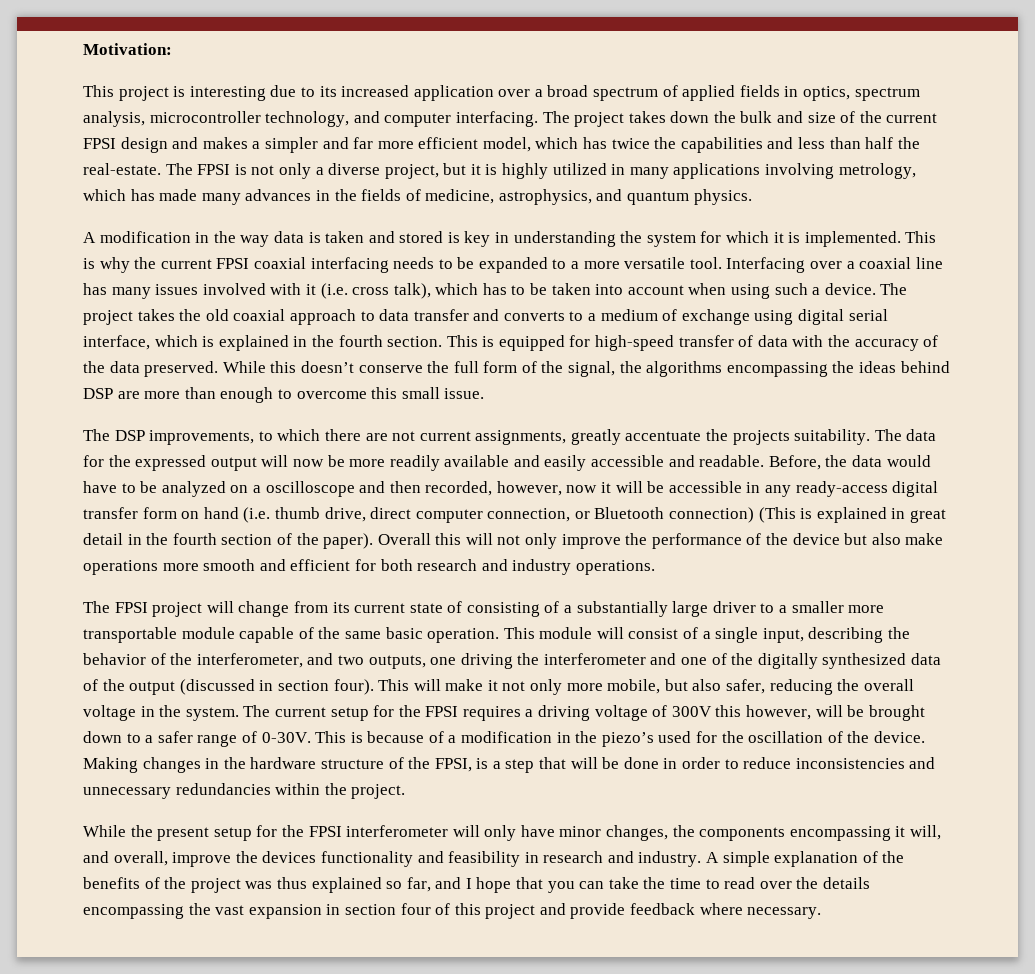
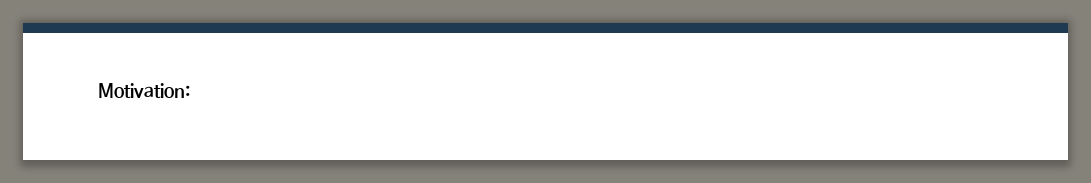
- This project is interesting due to its increased application over a broad spectrum of applied fields in optics, spectrum analysis, microcontroller technology, and computer interfacing. The project takes down the bulk and size of the current FPSI design and makes a simpler and far more efficient model, which has twice the capabilities and less than half the real-estate. The FPSI is not only a diverse project, but it is highly utilized in many applications involving metrology, which has made many advances in the fields of medicine, astrophysics, and quantum physics.
- A modification in the way data is taken and stored is key in understanding the system for which it is implemented. This is why the current FPSI coaxial interfacing needs to be expanded to a more versatile tool. Interfacing over a coaxial line has many issues involved with it (i.e. cross talk), which has to be taken into account when using such a device. The project takes the old coaxial approach to data transfer and converts to a medium of exchange using digital serial interface, which is explained in the fourth section. This is equipped for high-speed transfer of data with the accuracy of the data preserved. While this doesn’t conserve the full form of the signal, the algorithms encompassing the ideas behind DSP are more than enough to overcome this small issue.
- The DSP improvements, to which there are not current assignments, greatly accentuate the projects suitability. The data for the expressed output will now be more readily available and easily accessible and readable. Before, the data would have to be analyzed on a oscilloscope and then recorded, however, now it will be accessible in any ready-access digital transfer form on hand (i.e. thumb drive, direct computer connection, or Bluetooth connection) (This is explained in great detail in the fourth section of the paper). Overall this will not only improve the performance of the device but also make operations more smooth and efficient for both research and industry operations.
- The FPSI project will change from its current state of consisting of a substantially large driver to a smaller more transportable module capable of the same basic operation. This module will consist of a single input, describing the behavior of the interferometer, and two outputs, one driving the interferometer and one of the digitally synthesized data of the output (discussed in section four). This will make it not only more mobile, but also safer, reducing the overall voltage in the system. The current setup for the FPSI requires a driving voltage of 300V this however, will be brought down to a safer range of 0-30V. This is because of a modification in the piezo’s used for the oscillation of the device. Making changes in the hardware structure of the FPSI, is a step that will be done in order to reduce inconsistencies and unnecessary redundancies within the project.
- While the present setup for the FPSI interferometer will only have minor changes, the components encompassing it will, and overall, improve the devices functionality and feasibility in research and industry. A simple explanation of the benefits of the project was thus explained so far, and I hope that you can take the time to read over the details encompassing the vast expansion in section four of this project and provide feedback where necessary.

